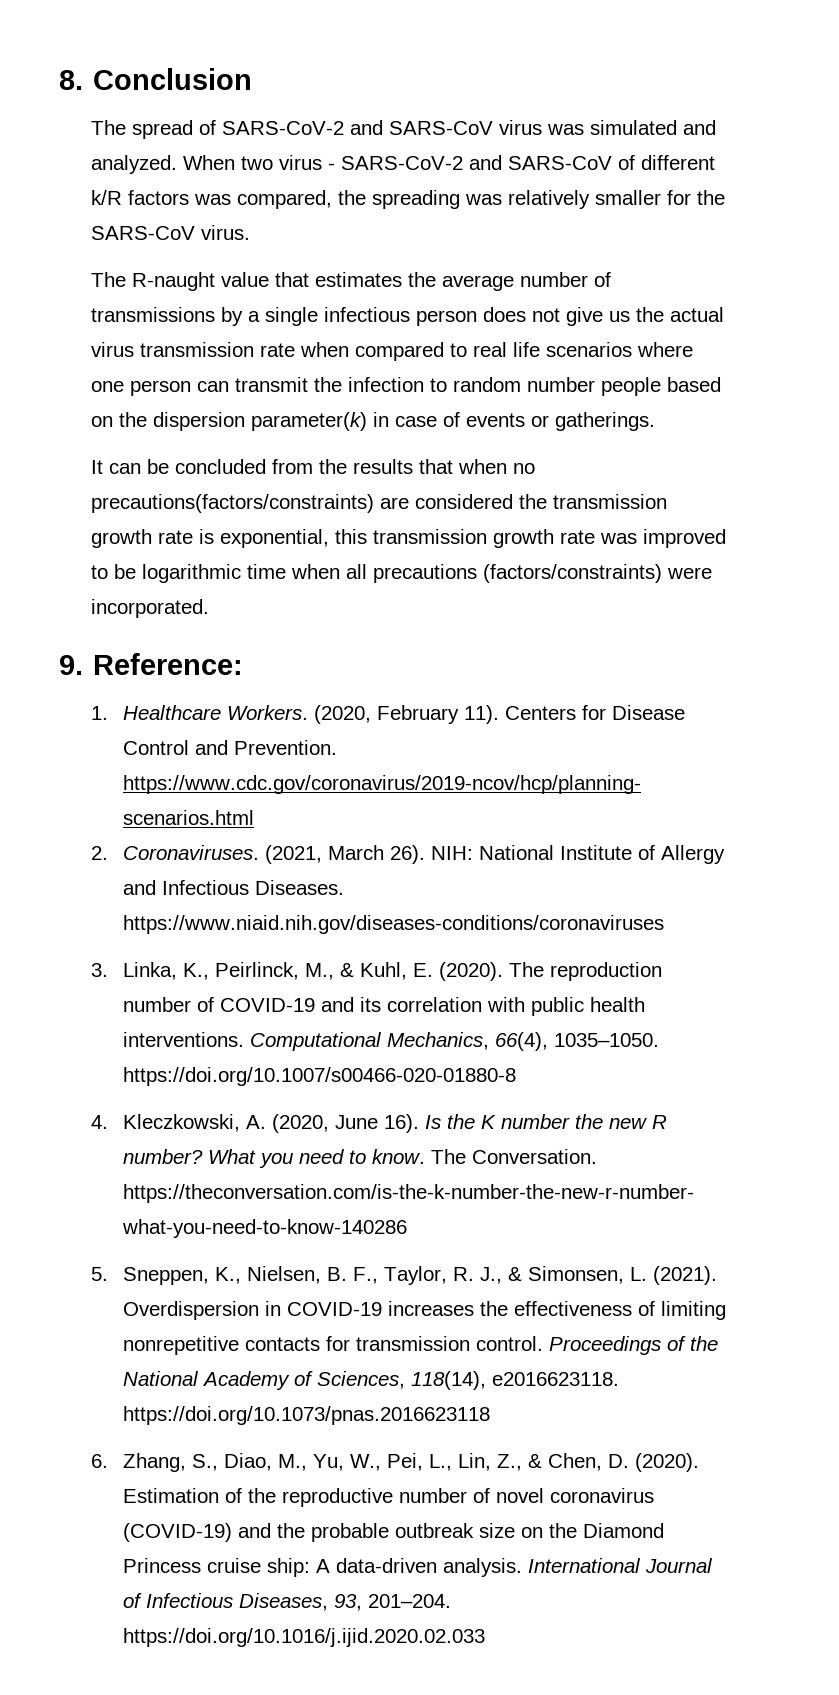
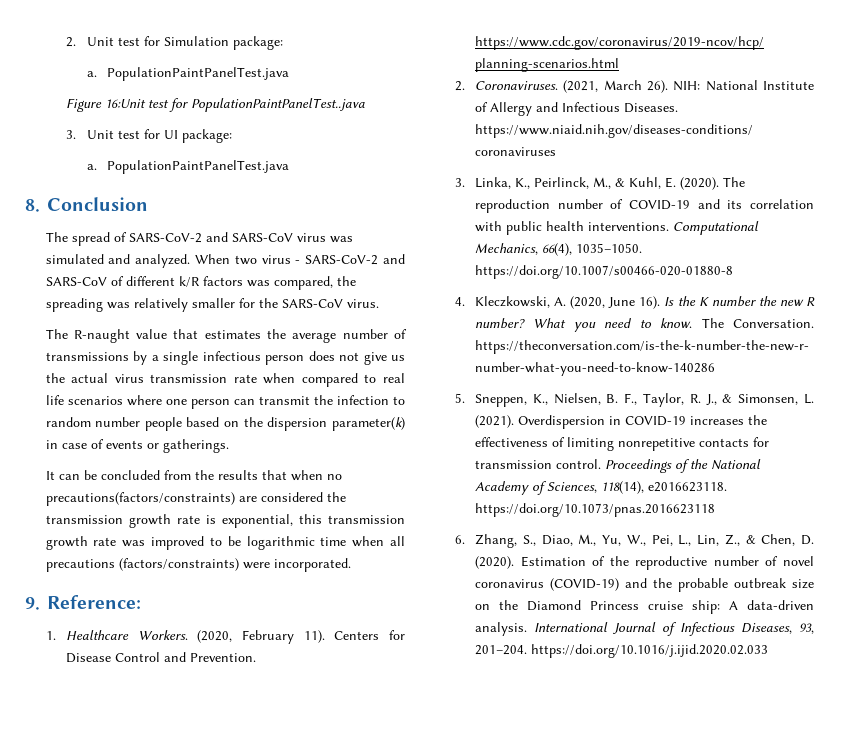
+ 2. Unit test for Simulation package:
+ a. PopulationPaintPanelTest.java
+ Figure 16:Unit test for PopulationPaintPanelTest..java
+ 3. Unit test for UI package:
+ a. PopulationPaintPanelTest.java

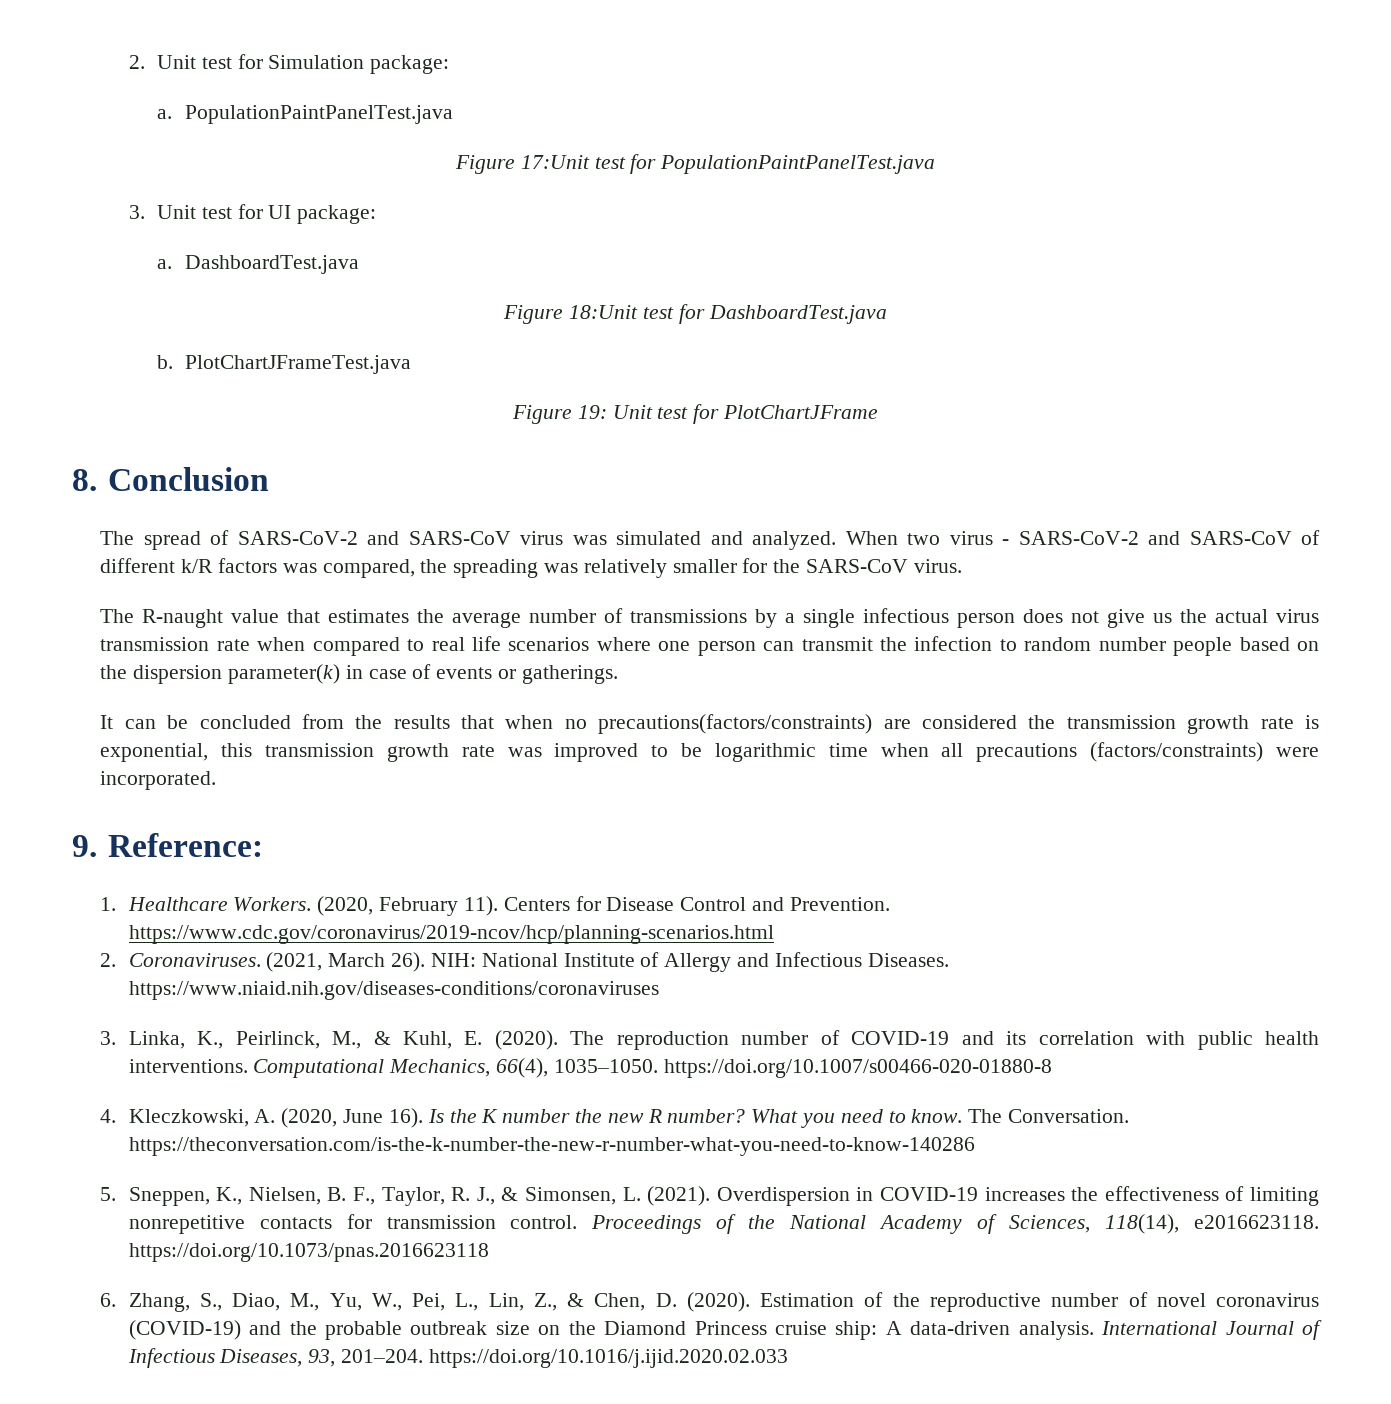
- Figure 16:Unit test for PopulationPaintPanelTest..java
+ Figure 17:Unit test for PopulationPaintPanelTest.java
  3. Unit test for UI package:
- a. PopulationPaintPanelTest.java
+ a. DashboardTest.java
+ Figure 18:Unit test for DashboardTest.java
+ b. PlotChartJFrameTest.java
+ Figure 19: Unit test for PlotChartJFrame

